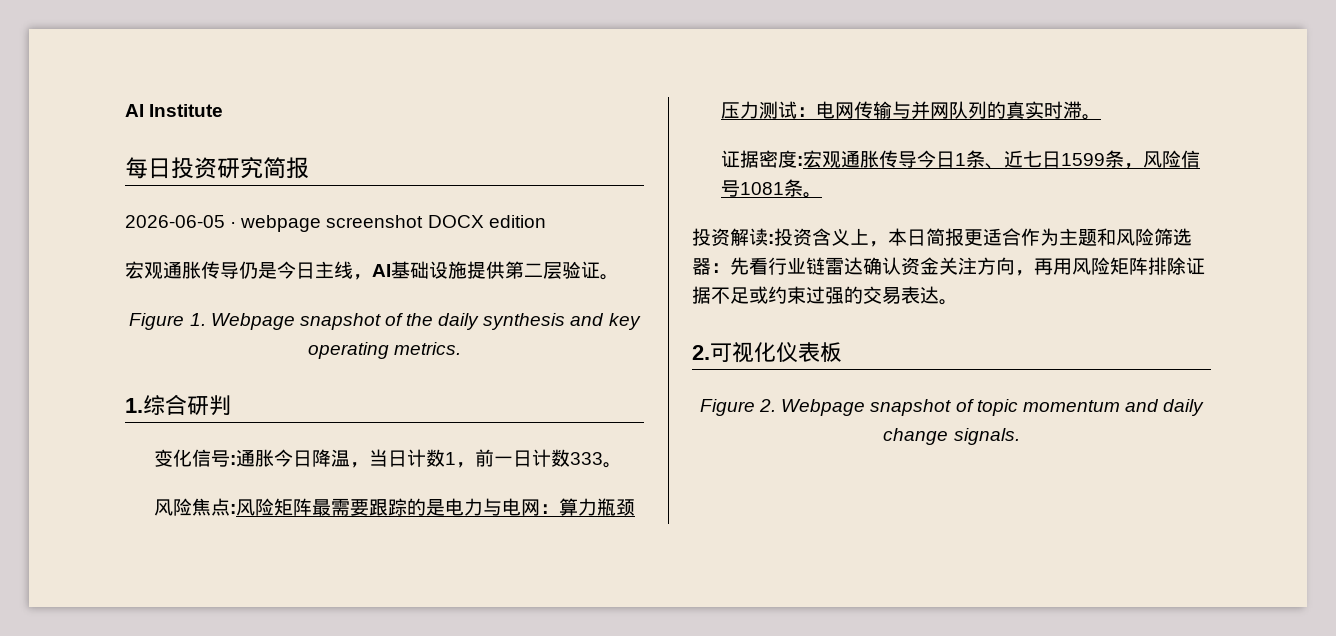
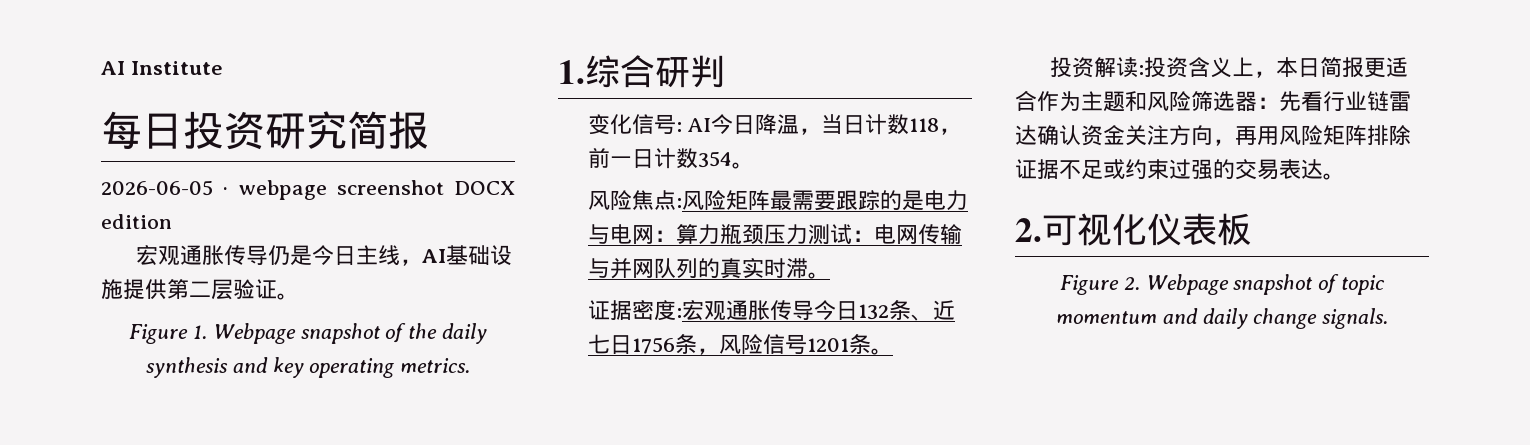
- 变化信号:通胀今日降温，当日计数1，前一日计数333。
+ 变化信号: AI今日降温，当日计数118，前一日计数354。
- 证据密度:宏观通胀传导今日1条、近七日1599条，风险信号1081条。
+ 证据密度:宏观通胀传导今日132条、近七日1756条，风险信号1201条。

